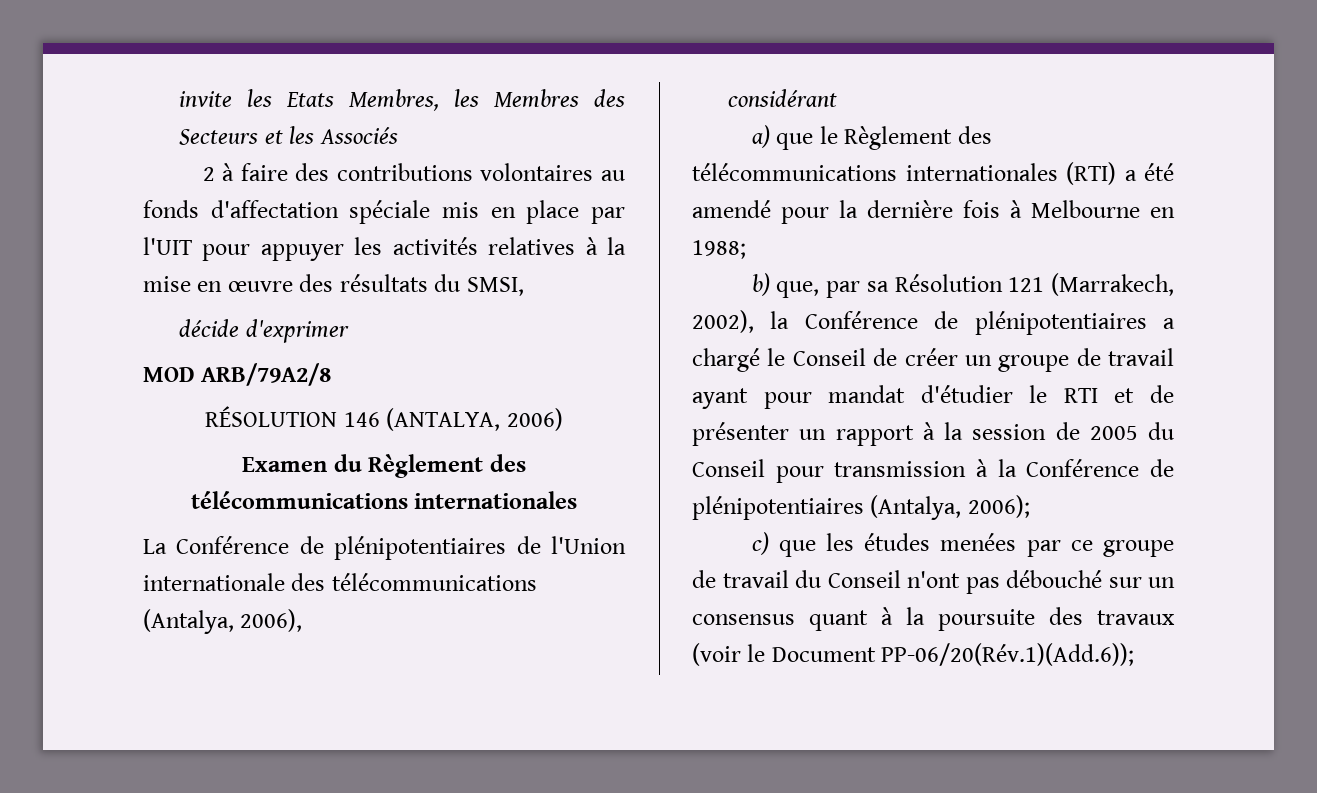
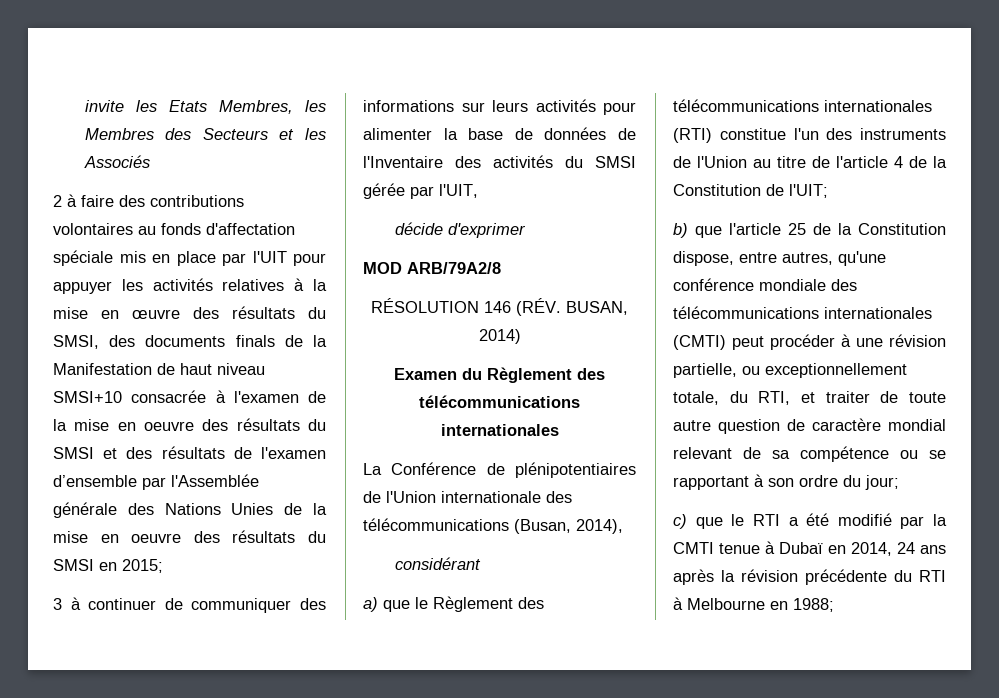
- 2 à faire des contributions volontaires au fonds d'affectation spéciale mis en place par l'UIT pour appuyer les activités relatives à la mise en œuvre des résultats du SMSI,
+ 2 à faire des contributions volontaires au fonds d'affectation spéciale mis en place par l'UIT pour appuyer les activités relatives à la mise en œuvre des résultats du SMSI, des documents finals de la Manifestation de haut niveau SMSI+10 consacrée à l'examen de la mise en oeuvre des résultats du SMSI et des résultats de l'examen d’ensemble par l'Assemblée générale des Nations Unies de la mise en oeuvre des résultats du SMSI en 2015;
+ 3 à continuer de communiquer des informations sur leurs activités pour alimenter la base de données de l'Inventaire des activités du SMSI gérée par l'UIT,
- RÉSOLUTION 146 (ANTALYA, 2006)
+ RÉSOLUTION 146 (RÉV. BUSAN, 2014)
- La Conférence de plénipotentiaires de l'Union internationale des télécommunications (Antalya, 2006),
+ La Conférence de plénipotentiaires de l'Union internationale des télécommunications (Busan, 2014),
- a) que le Règlement des télécommunications internationales (RTI) a été amendé pour la dernière fois à Melbourne en 1988;
- b) que, par sa Résolution 121 (Marrakech, 2002), la Conférence de plénipotentiaires a chargé le Conseil de créer un groupe de travail ayant pour mandat d'étudier le RTI et de présenter un rapport à la session de 2005 du Conseil pour transmission à la Conférence de plénipotentiaires (Antalya, 2006);
- c) que les études menées par ce groupe de travail du Conseil n'ont pas débouché sur un consensus quant à la poursuite des travaux (voir le Document PP-06/20(Rév.1)(Add.6));
+ a) que le Règlement des télécommunications internationales (RTI) constitue l'un des instruments de l'Union au titre de l'article 4 de la Constitution de l'UIT;
+ b) que l'article 25 de la Constitution dispose, entre autres, qu'une conférence mondiale des télécommunications internationales (CMTI) peut procéder à une révision partielle, ou exceptionnellement totale, du RTI, et traiter de toute autre question de caractère mondial relevant de sa compétence ou se rapportant à son ordre du jour;
+ c) que le RTI a été modifié par la CMTI tenue à Dubaï en 2014, 24 ans après la révision précédente du RTI à Melbourne en 1988;

